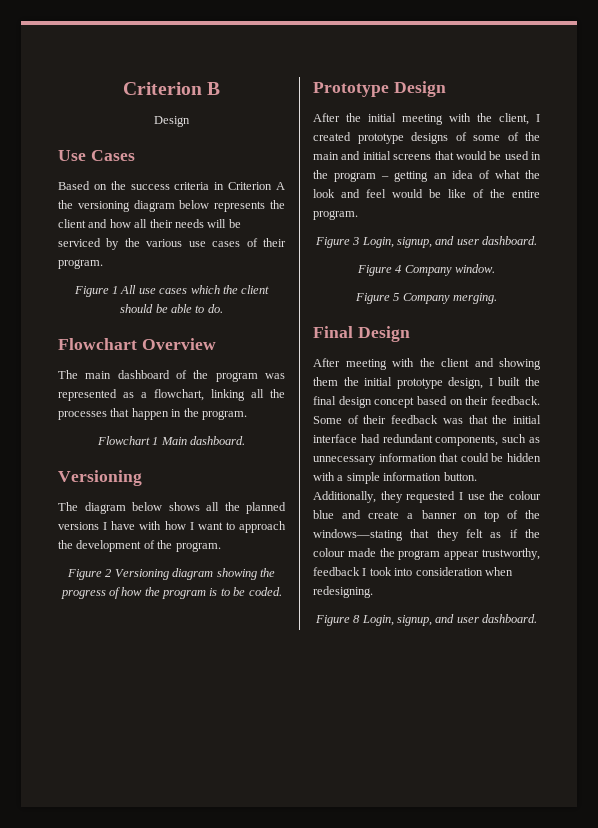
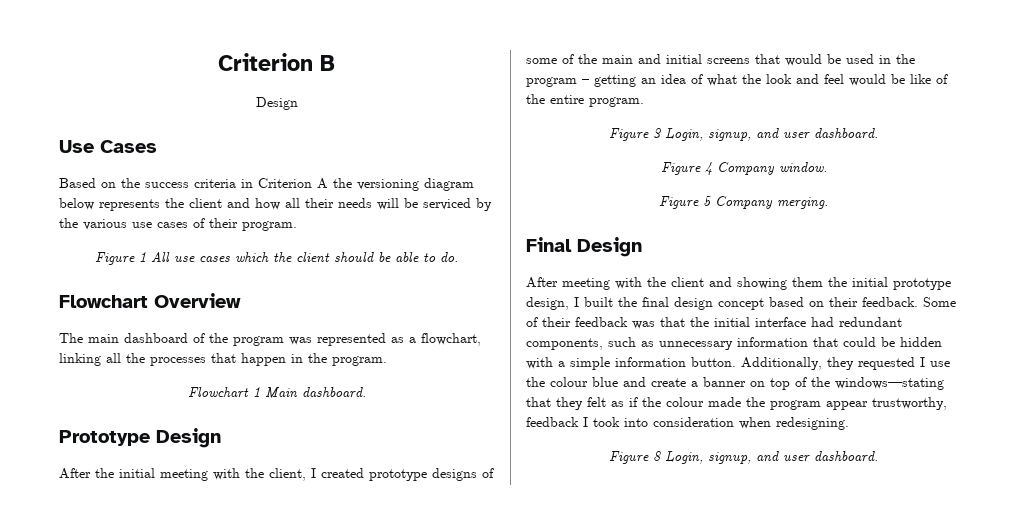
  Flowchart 1 Main dashboard.
- Versioning
- The diagram below shows all the planned versions I have with how I want to approach the development of the program.
- Figure 2 Versioning diagram showing the progress of how the program is to be coded.

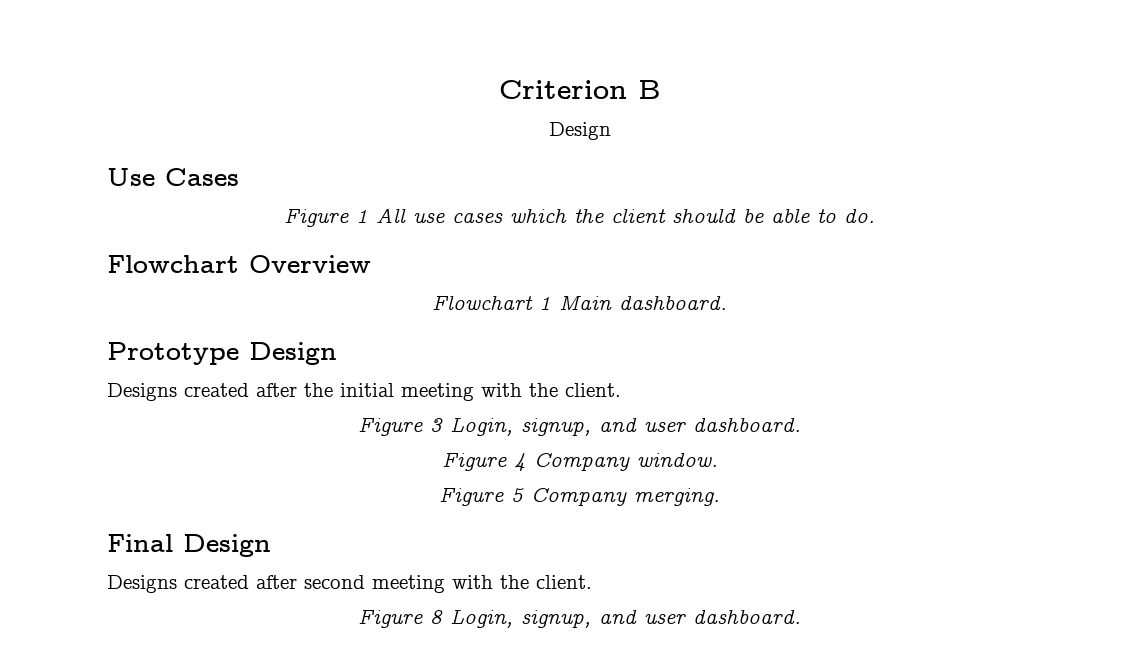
- Based on the success criteria in Criterion A the versioning diagram below represents the client and how all their needs will be serviced by the various use cases of their program.
- The main dashboard of the program was represented as a flowchart, linking all the processes that happen in the program.
- After the initial meeting with the client, I created prototype designs of some of the main and initial screens that would be used in the program – getting an idea of what the look and feel would be like of the entire program.
+ Designs created after the initial meeting with the client.
- After meeting with the client and showing them the initial prototype design, I built the final design concept based on their feedback. Some of their feedback was that the initial interface had redundant components, such as unnecessary information that could be hidden with a simple information button. Additionally, they requested I use the colour blue and create a banner on top of the windows—stating that they felt as if the colour made the program appear trustworthy, feedback I took into consideration when redesigning.
+ Designs created after second meeting with the client.

